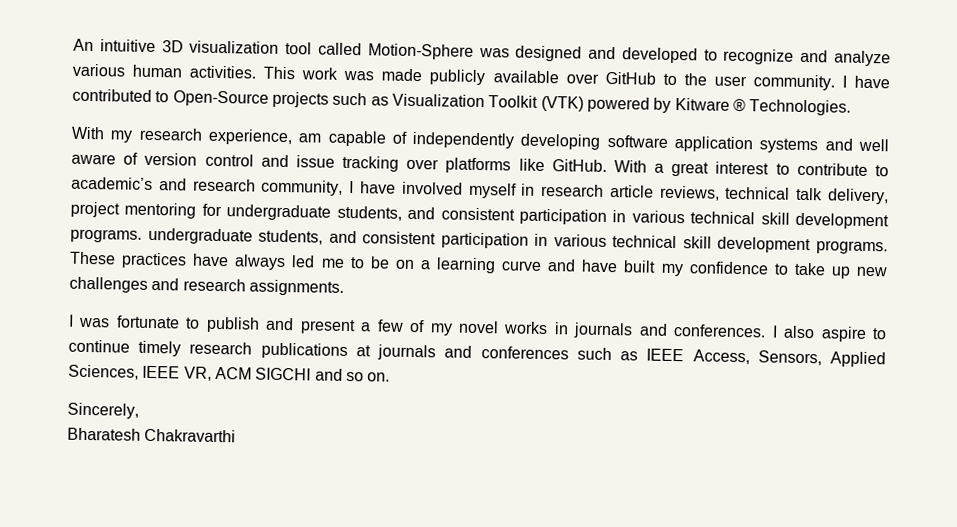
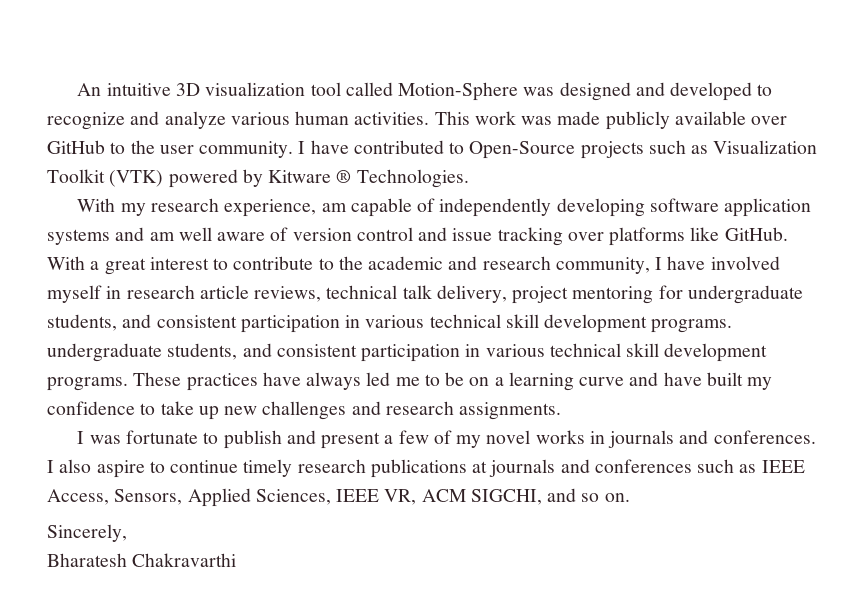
- With my research experience, am capable of independently developing software application systems and well aware of version control and issue tracking over platforms like GitHub.
+ With my research experience, am capable of independently developing software application systems and am well aware of version control and issue tracking over platforms like GitHub.
- With a great interest to contribute to academic’s and research community, I have involved myself in research article reviews, technical talk delivery, project mentoring for undergraduate students, and consistent participation in various technical skill development programs. undergraduate students, and consistent participation in various technical skill development programs.
+ With a great interest to contribute to the academic and research community, I have involved myself in research article reviews, technical talk delivery, project mentoring for undergraduate students, and consistent participation in various technical skill development programs. undergraduate students, and consistent participation in various technical skill development programs.
- I also aspire to continue timely research publications at journals and conferences such as IEEE Access, Sensors, Applied Sciences, IEEE VR, ACM SIGCHI and so on.
+ I also aspire to continue timely research publications at journals and conferences such as IEEE Access, Sensors, Applied Sciences, IEEE VR, ACM SIGCHI, and so on.

